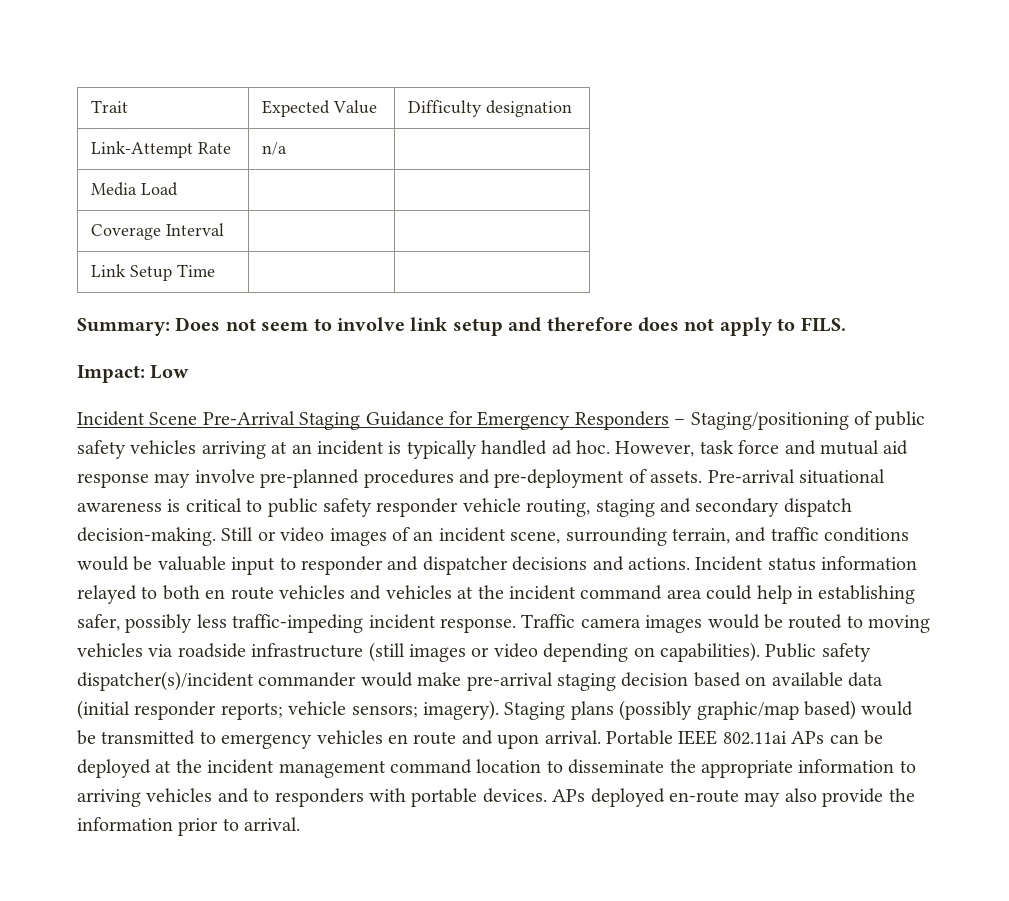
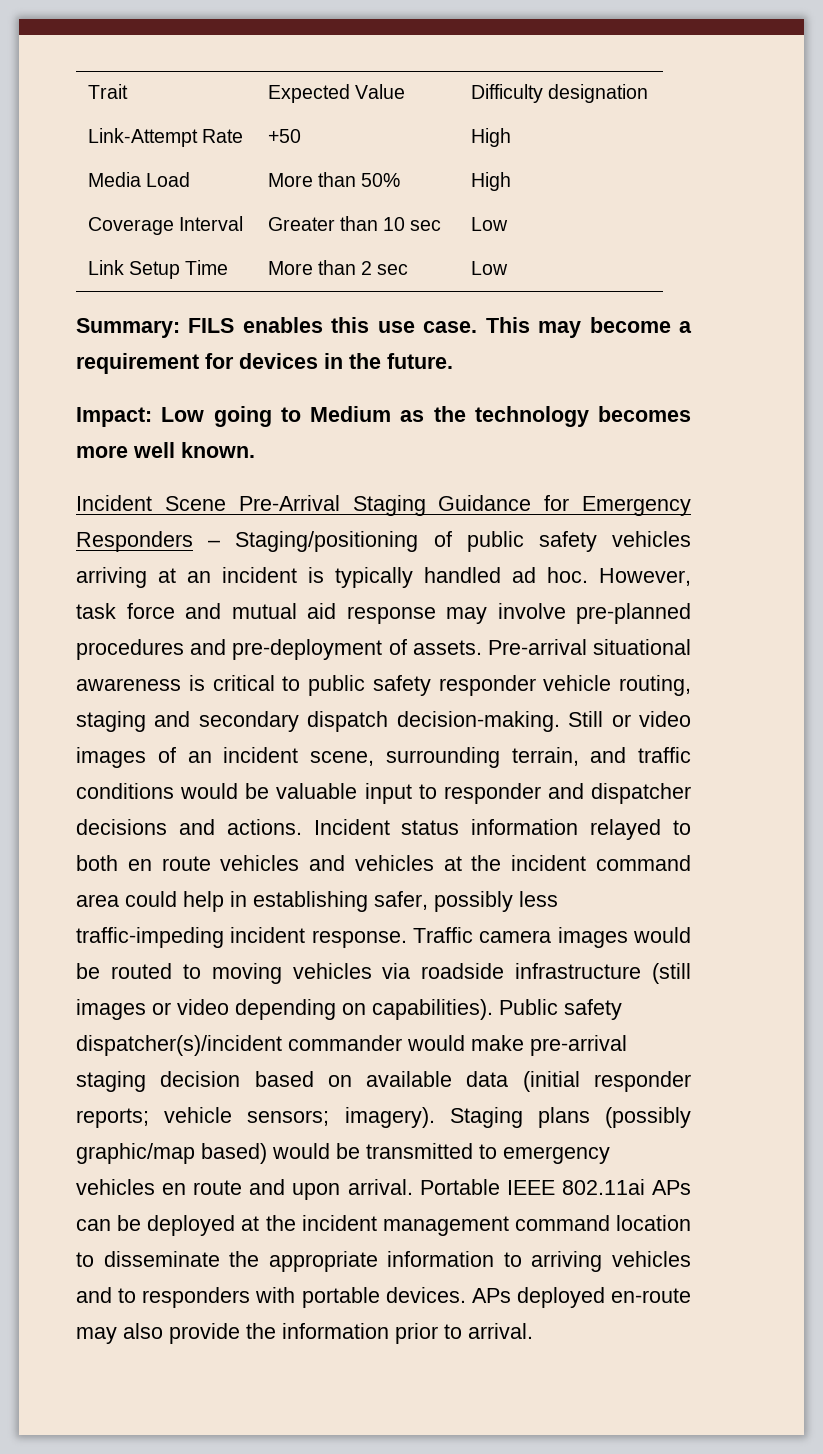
- Link-Attempt Rate | n/a |
+ Link-Attempt Rate | +50 | High
- Media Load | |
- Coverage Interval | |
- Link Setup Time | |
- Summary: Does not seem to involve link setup and therefore does not apply to FILS.
- Impact: Low
+ Media Load | More than 50% | High
+ Coverage Interval | Greater than 10 sec | Low
+ Link Setup Time | More than 2 sec | Low
+ Summary: FILS enables this use case. This may become a requirement for devices in the future.
+ Impact: Low going to Medium as the technology becomes more well known.

